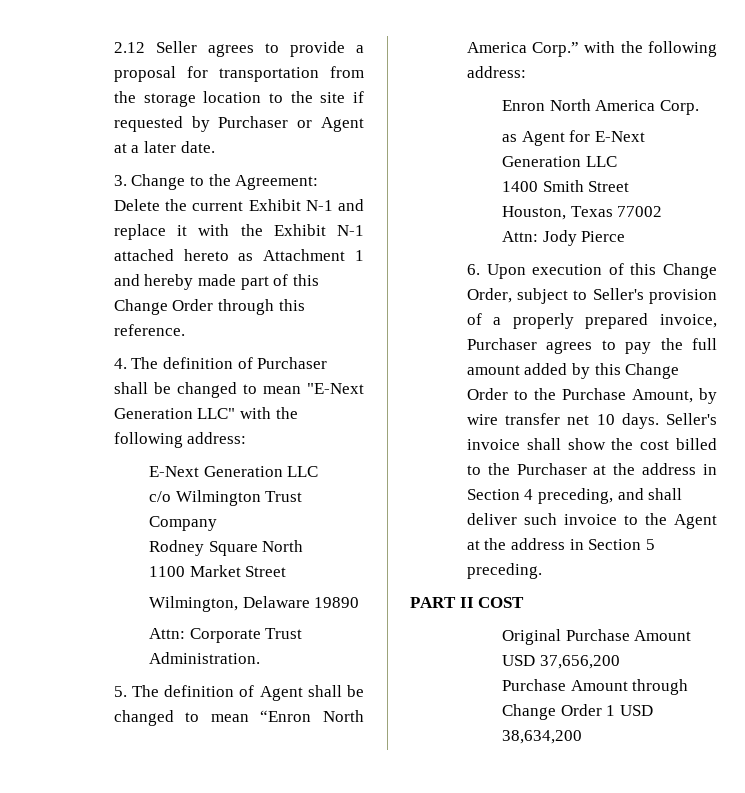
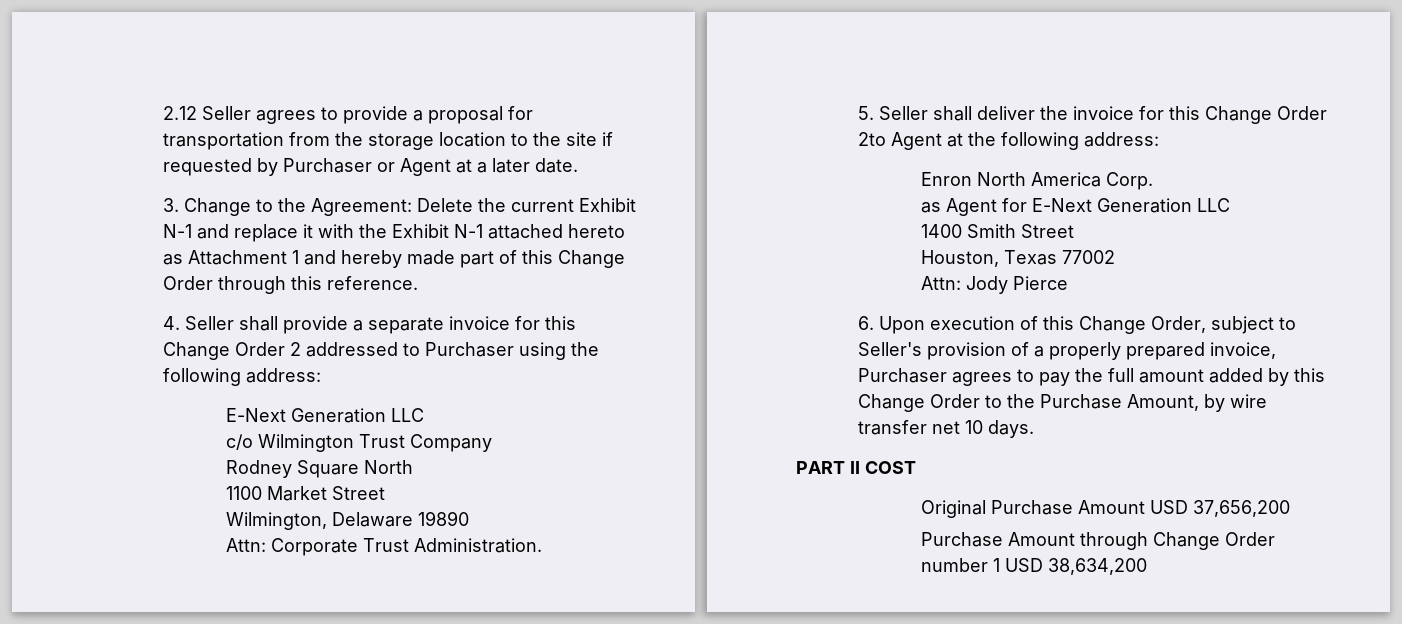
- 4. The definition of Purchaser shall be changed to mean "E-Next Generation LLC" with the following address:
+ 4. Seller shall provide a separate invoice for this Change Order 2 addressed to Purchaser using the following address:
- 5. The definition of Agent shall be changed to mean “Enron North America Corp.” with the following address:
+ 5. Seller shall deliver the invoice for this Change Order 2to Agent at the following address:
- Seller's invoice shall show the cost billed to the Purchaser at the address in Section 4 preceding, and shall deliver such invoice to the Agent at the address in Section 5 preceding.
- Purchase Amount through Change Order 1 USD 38,634,200
+ Purchase Amount through Change Order number 1 USD 38,634,200

